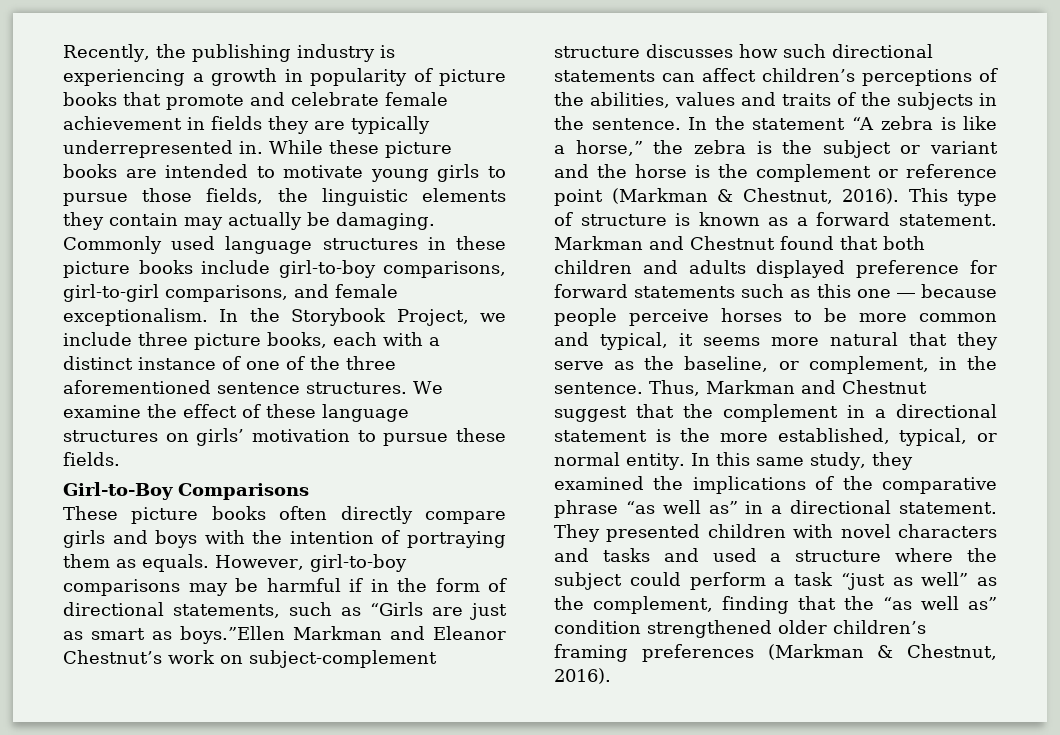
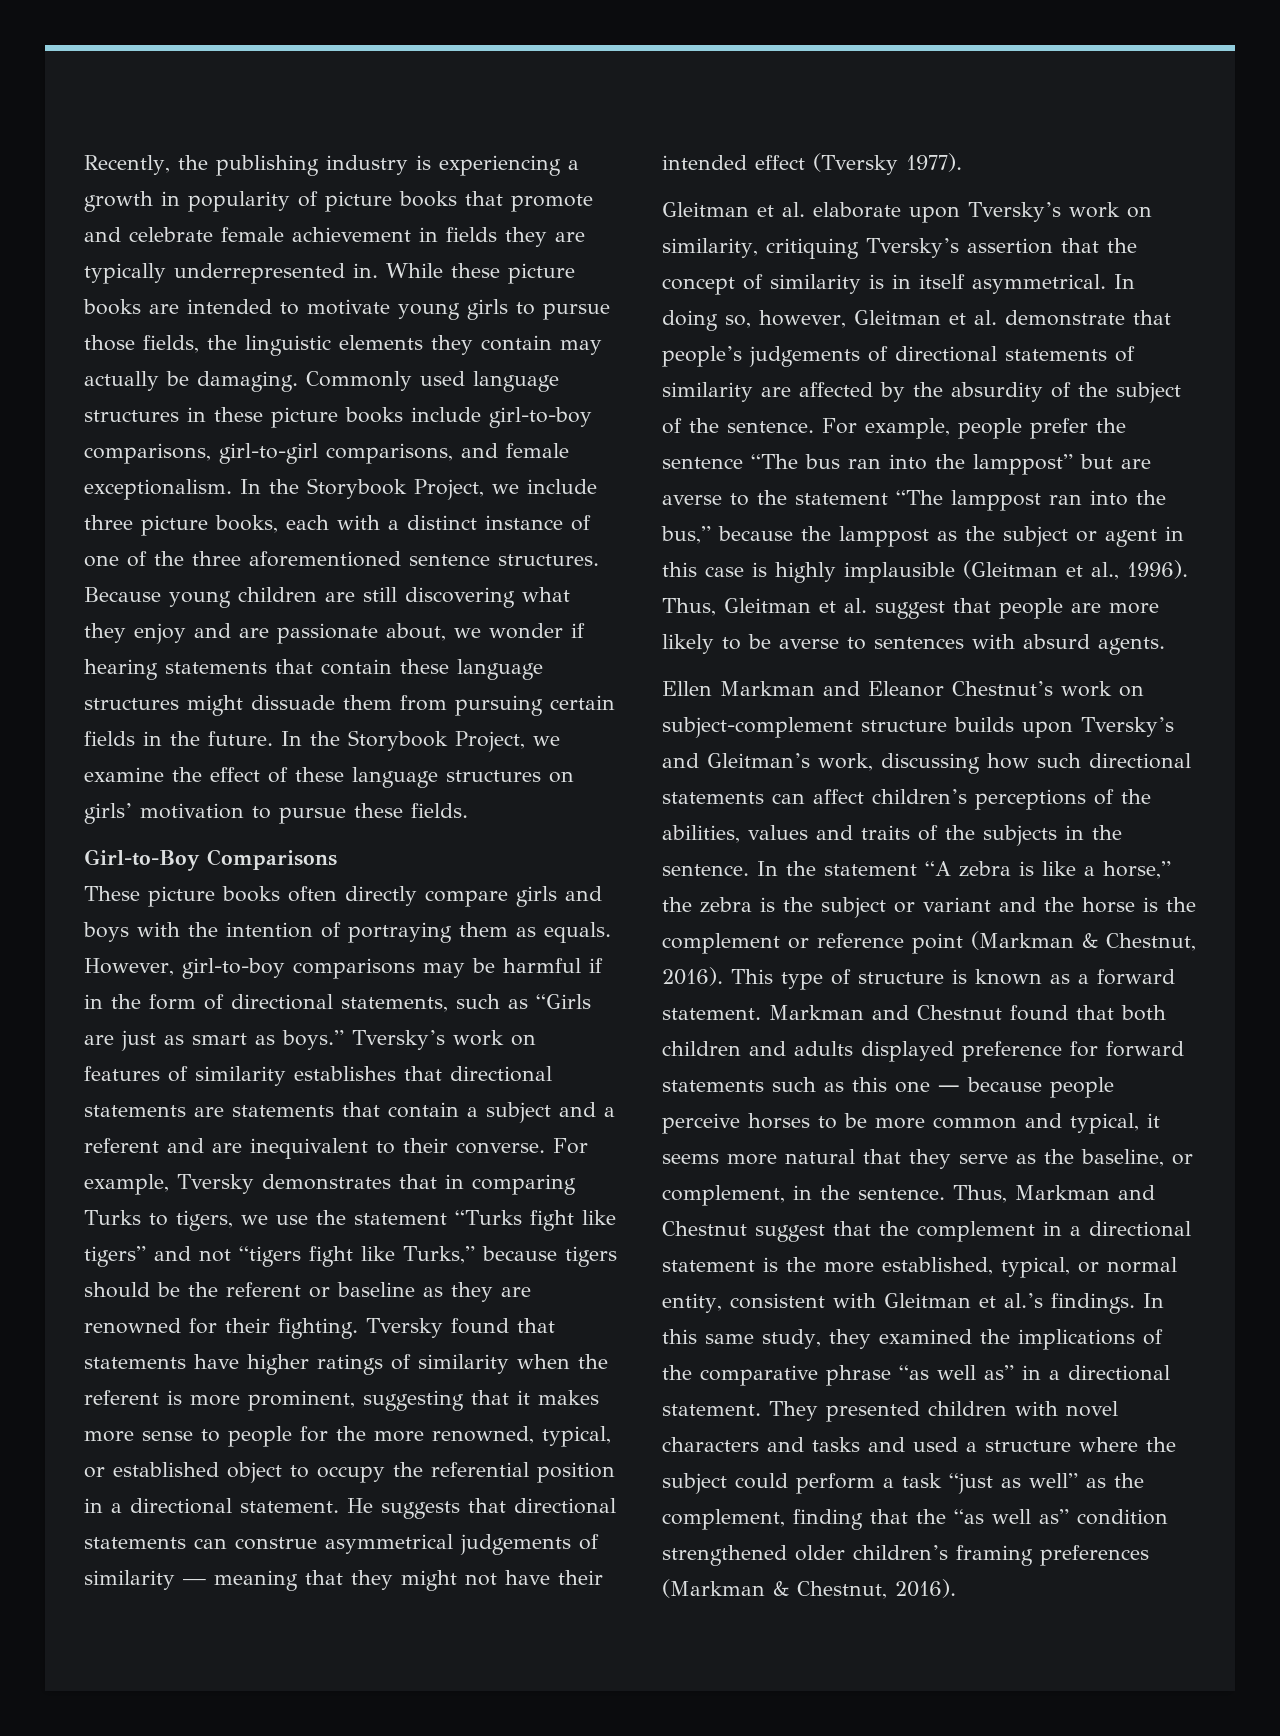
- We examine the effect of these language structures on girls’ motivation to pursue these fields.
+ Because young children are still discovering what they enjoy and are passionate about, we wonder if hearing statements that contain these language structures might dissuade them from pursuing certain fields in the future. In the Storybook Project, we examine the effect of these language structures on girls’ motivation to pursue these fields.
- However, girl-to-boy comparisons may be harmful if in the form of directional statements, such as “Girls are just as smart as boys.”Ellen Markman and Eleanor Chestnut’s work on subject-complement structure discusses how such directional statements can affect children’s perceptions of the abilities, values and traits of the subjects in the sentence.
+ However, girl-to-boy comparisons may be harmful if in the form of directional statements, such as “Girls are just as smart as boys.” Tversky’s work on features of similarity establishes that directional statements are statements that contain a subject and a referent and are inequivalent to their converse. For example, Tversky demonstrates that in comparing Turks to tigers, we use the statement “Turks fight like tigers” and not “tigers fight like Turks,” because tigers should be the referent or baseline as they are renowned for their fighting. Tversky found that statements have higher ratings of similarity when the referent is more prominent, suggesting that it makes more sense to people for the more renowned, typical, or established object to occupy the referential position in a directional statement. He suggests that directional statements can construe asymmetrical judgements of similarity — meaning that they might not have their intended effect (Tversky 1977).
+ Gleitman et al. elaborate upon Tversky’s work on similarity, critiquing Tversky’s assertion that the concept of similarity is in itself asymmetrical. In doing so, however, Gleitman et al. demonstrate that people’s judgements of directional statements of similarity are affected by the absurdity of the subject of the sentence. For example, people prefer the sentence “The bus ran into the lamppost” but are averse to the statement “The lamppost ran into the bus,” because the lamppost as the subject or agent in this case is highly implausible (Gleitman et al., 1996). Thus, Gleitman et al. suggest that people are more likely to be averse to sentences with absurd agents.
+ Ellen Markman and Eleanor Chestnut’s work on subject-complement structure builds upon Tversky’s and Gleitman’s work, discussing how such directional statements can affect children’s perceptions of the abilities, values and traits of the subjects in the sentence.
- Thus, Markman and Chestnut suggest that the complement in a directional statement is the more established, typical, or normal entity.
+ Thus, Markman and Chestnut suggest that the complement in a directional statement is the more established, typical, or normal entity, consistent with Gleitman et al.’s findings.

